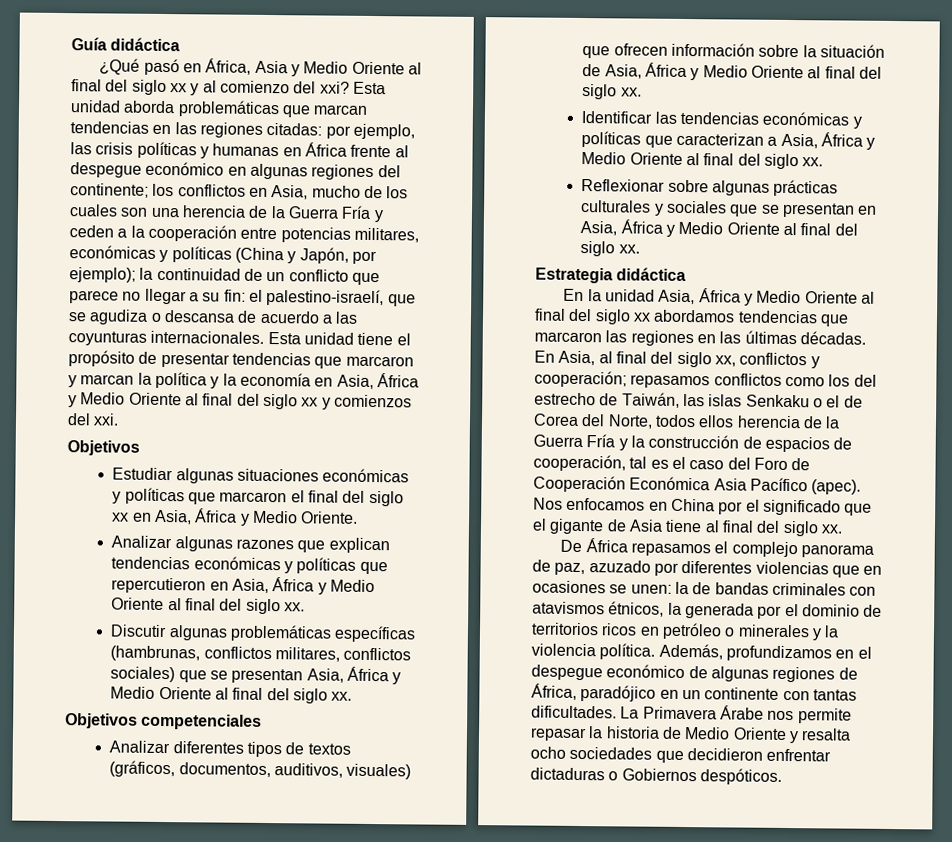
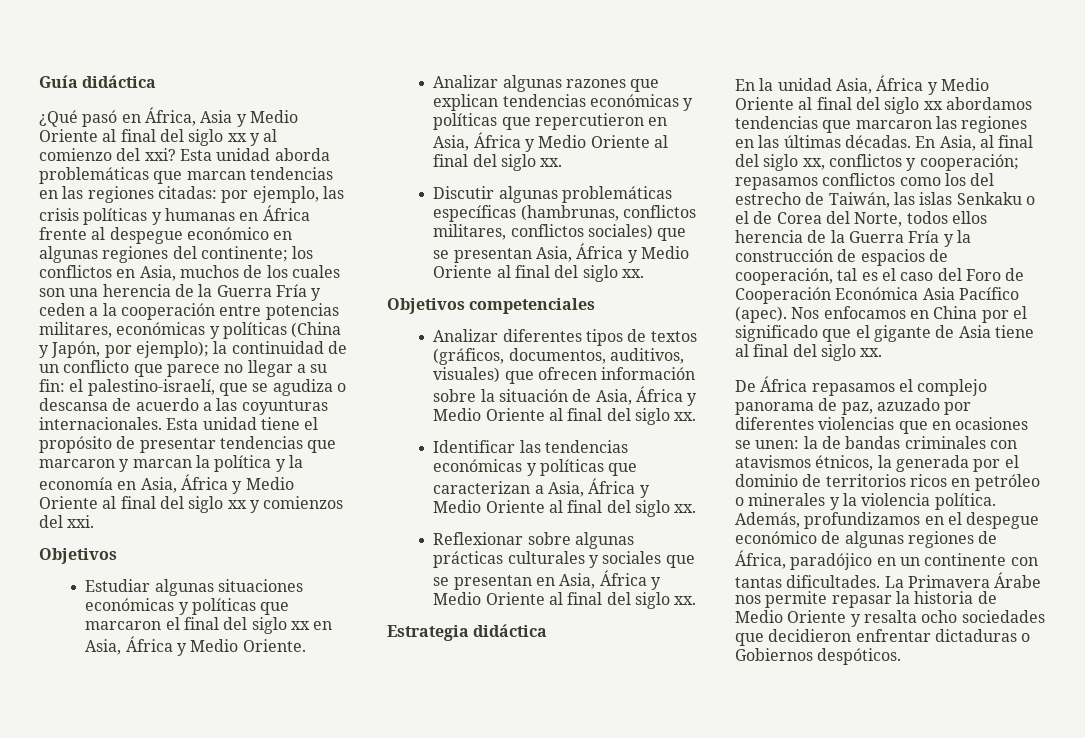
- los conflictos en Asia, mucho de los cuales son una herencia de la Guerra Fría y ceden a la cooperación entre potencias militares, económicas y políticas (China y Japón, por ejemplo);
+ los conflictos en Asia, muchos de los cuales son una herencia de la Guerra Fría y ceden a la cooperación entre potencias militares, económicas y políticas (China y Japón, por ejemplo);

